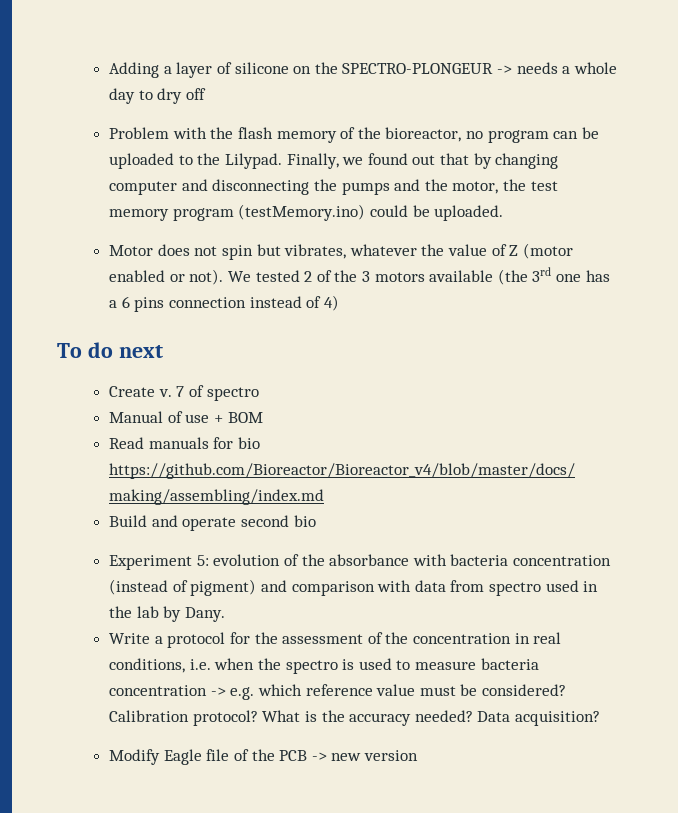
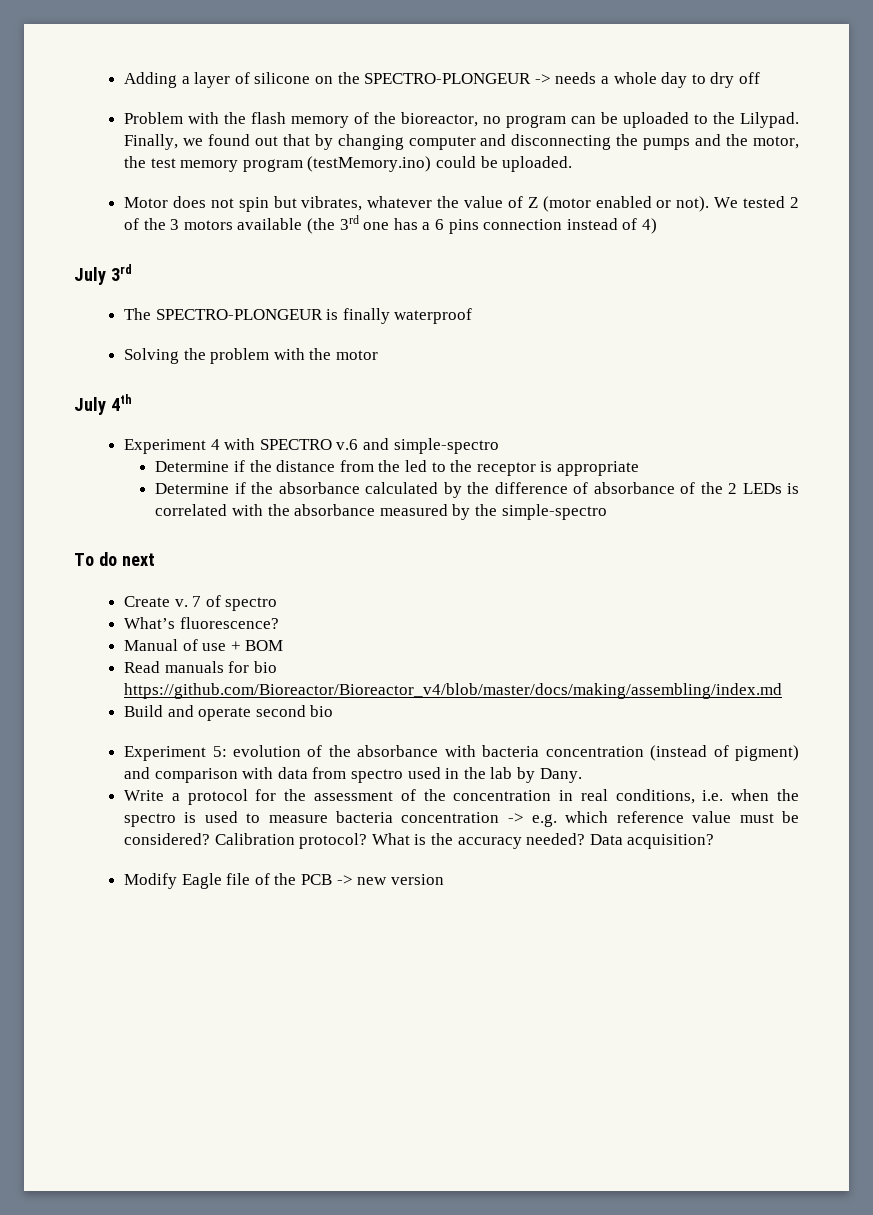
+ July 3rd
+ The SPECTRO-PLONGEUR is finally waterproof
+ Solving the problem with the motor
+ July 4th
+ Experiment 4 with SPECTRO v.6 and simple-spectro
+ Determine if the distance from the led to the receptor is appropriate
+ Determine if the absorbance calculated by the difference of absorbance of the 2 LEDs is correlated with the absorbance measured by the simple-spectro
+ What’s fluorescence?

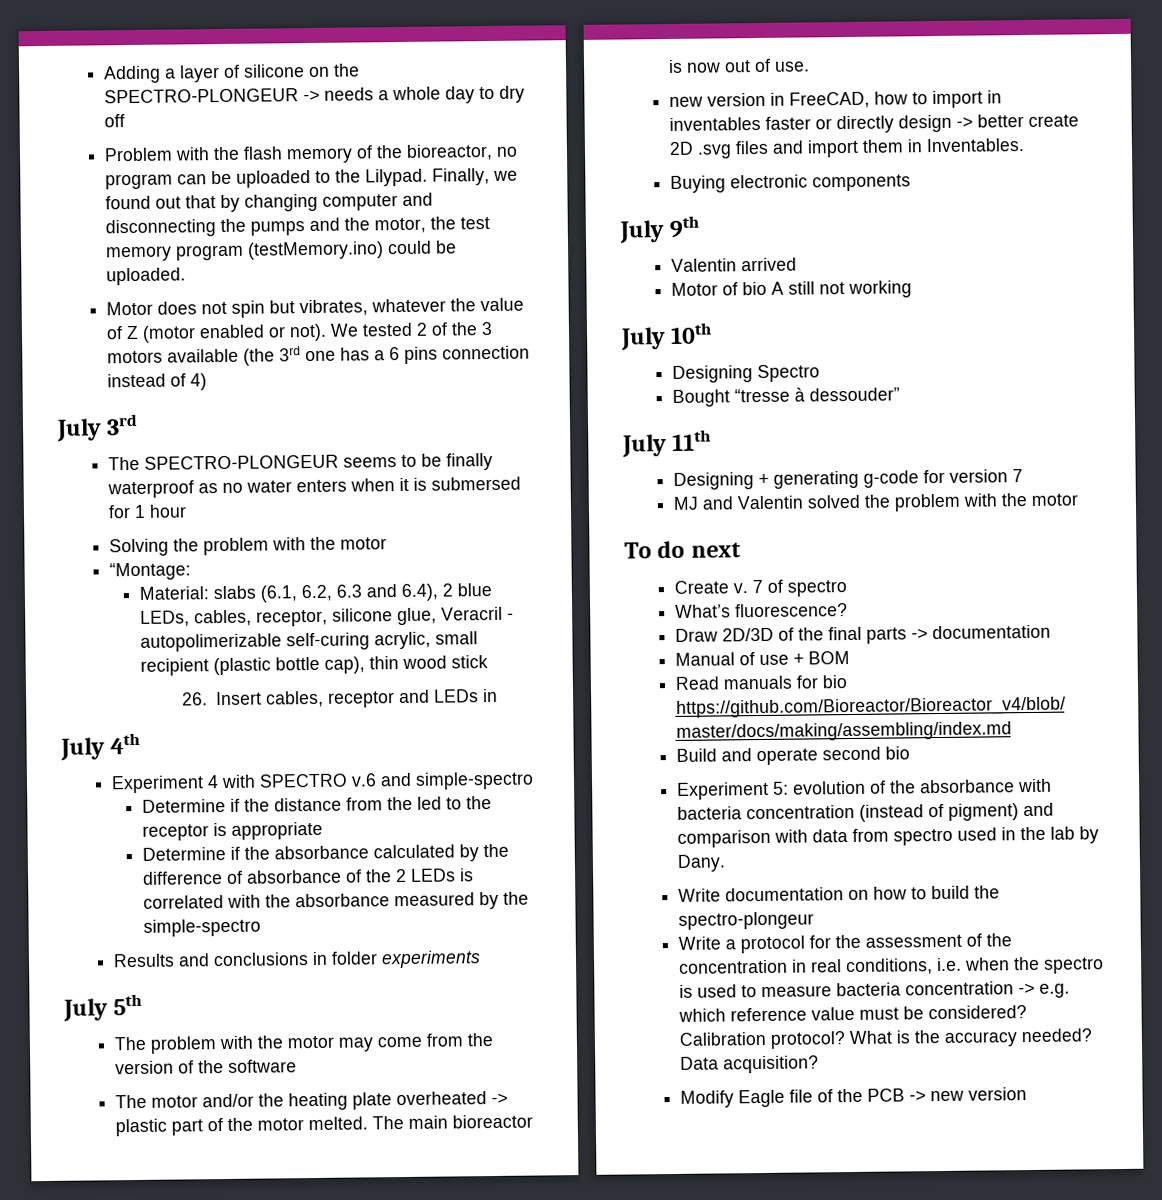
- The SPECTRO-PLONGEUR is finally waterproof
+ The SPECTRO-PLONGEUR seems to be finally waterproof as no water enters when it is submersed for 1 hour
+ “Montage:
+ Material: slabs (6.1, 6.2, 6.3 and 6.4), 2 blue LEDs, cables, receptor, silicone glue, Veracril - autopolimerizable self-curing acrylic, small recipient (plastic bottle cap), thin wood stick
+ 26. Insert cables, receptor and LEDs in
+ Results and conclusions in folder experiments
+ July 5th
+ The problem with the motor may come from the version of the software
+ The motor and/or the heating plate overheated -> plastic part of the motor melted. The main bioreactor is now out of use.
+ new version in FreeCAD, how to import in inventables faster or directly design -> better create 2D .svg files and import them in Inventables.
+ Buying electronic components
+ July 9th
+ Valentin arrived
+ Motor of bio A still not working
+ July 10th
+ Designing Spectro
+ Bought “tresse à dessouder”
+ July 11th
+ Designing + generating g-code for version 7
+ MJ and Valentin solved the problem with the motor
+ Draw 2D/3D of the final parts -> documentation
+ Write documentation on how to build the spectro-plongeur

